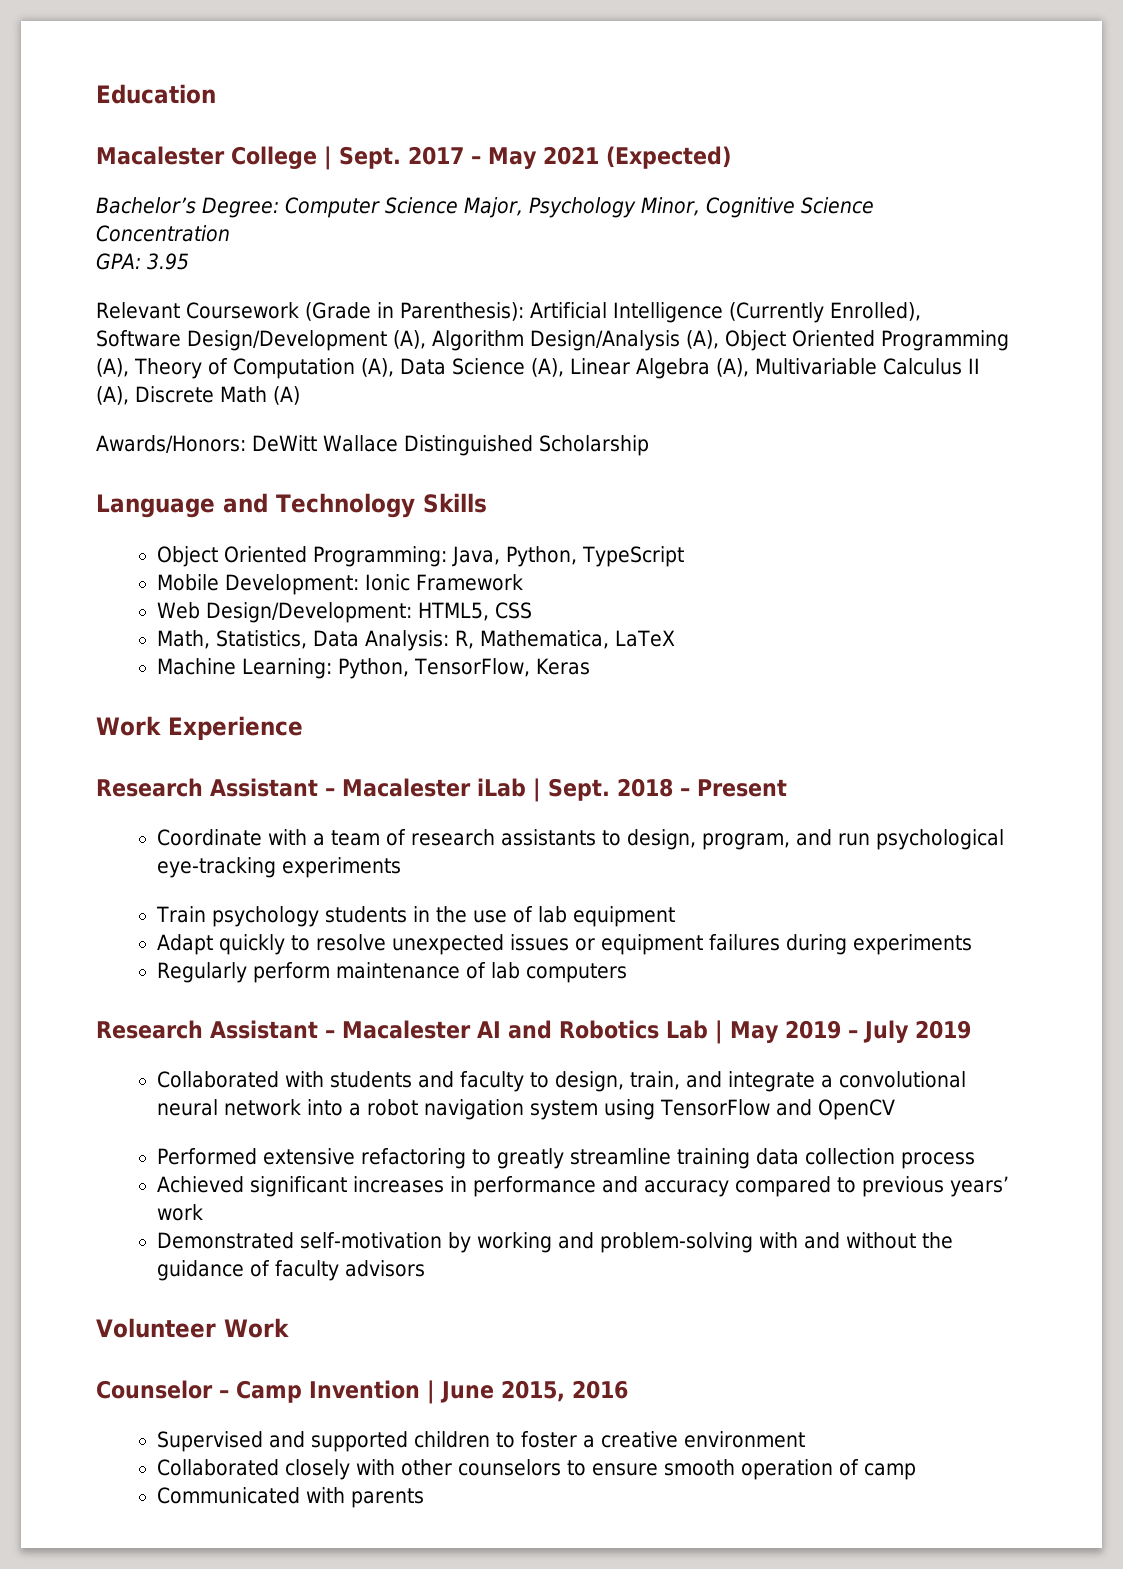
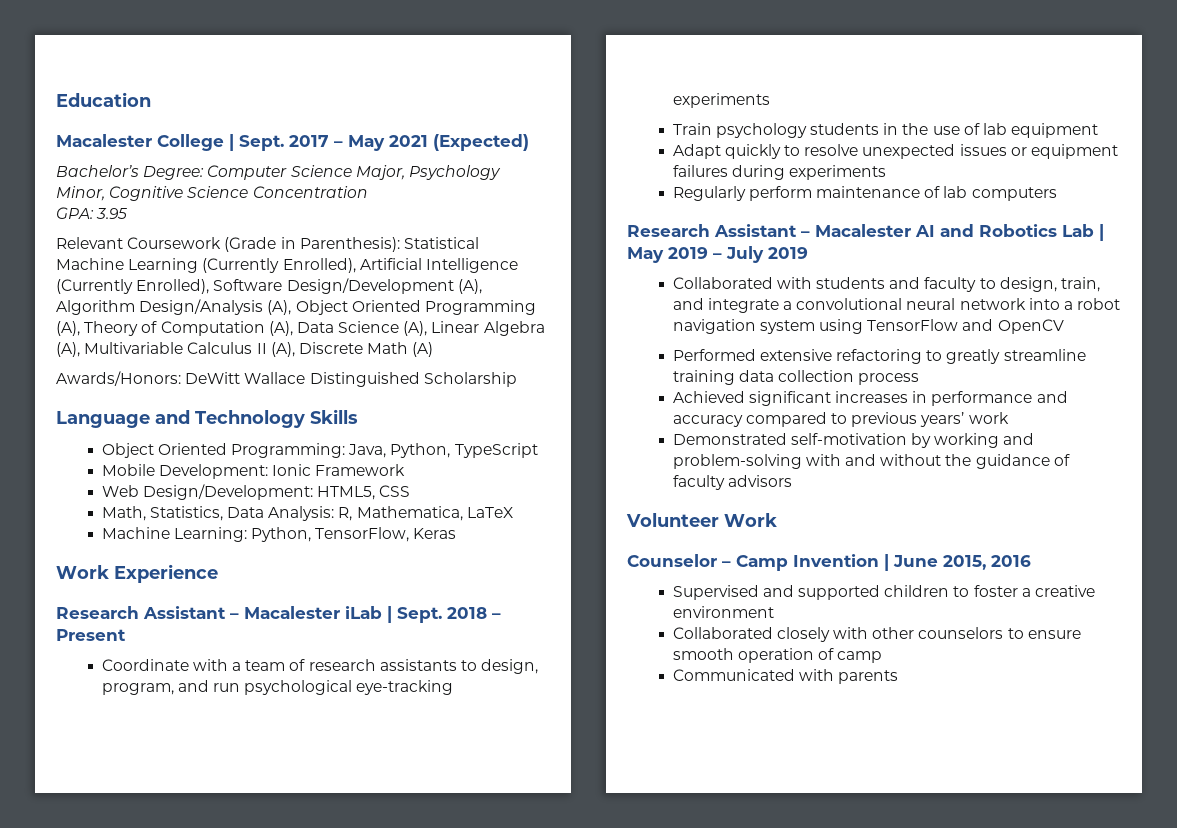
- Relevant Coursework (Grade in Parenthesis): Artificial Intelligence (Currently Enrolled), Software Design/Development (A), Algorithm Design/Analysis (A), Object Oriented Programming (A), Theory of Computation (A), Data Science (A), Linear Algebra (A), Multivariable Calculus II (A), Discrete Math (A)
+ Relevant Coursework (Grade in Parenthesis): Statistical Machine Learning (Currently Enrolled), Artificial Intelligence (Currently Enrolled), Software Design/Development (A), Algorithm Design/Analysis (A), Object Oriented Programming (A), Theory of Computation (A), Data Science (A), Linear Algebra (A), Multivariable Calculus II (A), Discrete Math (A)

